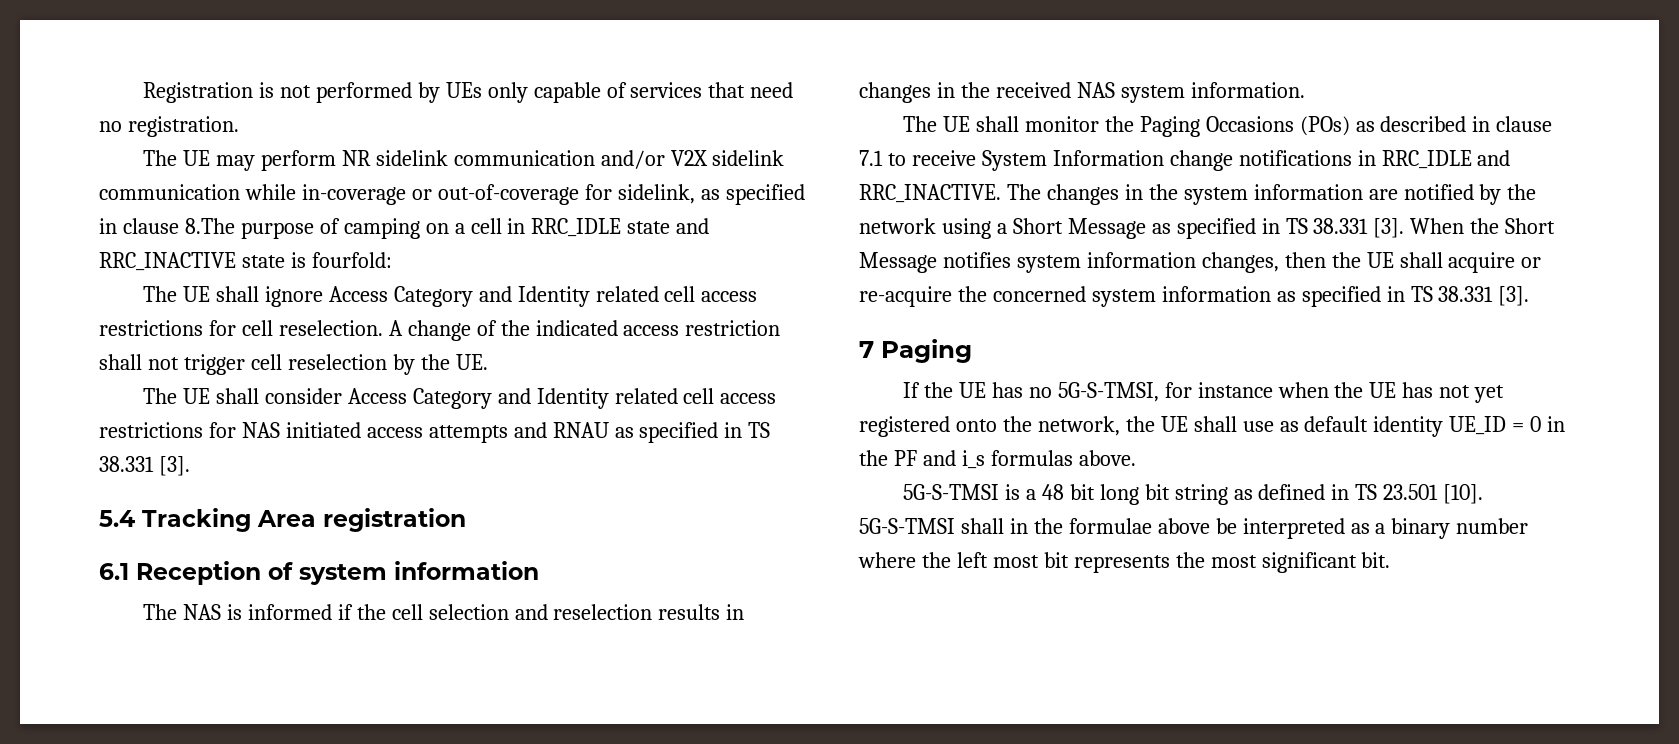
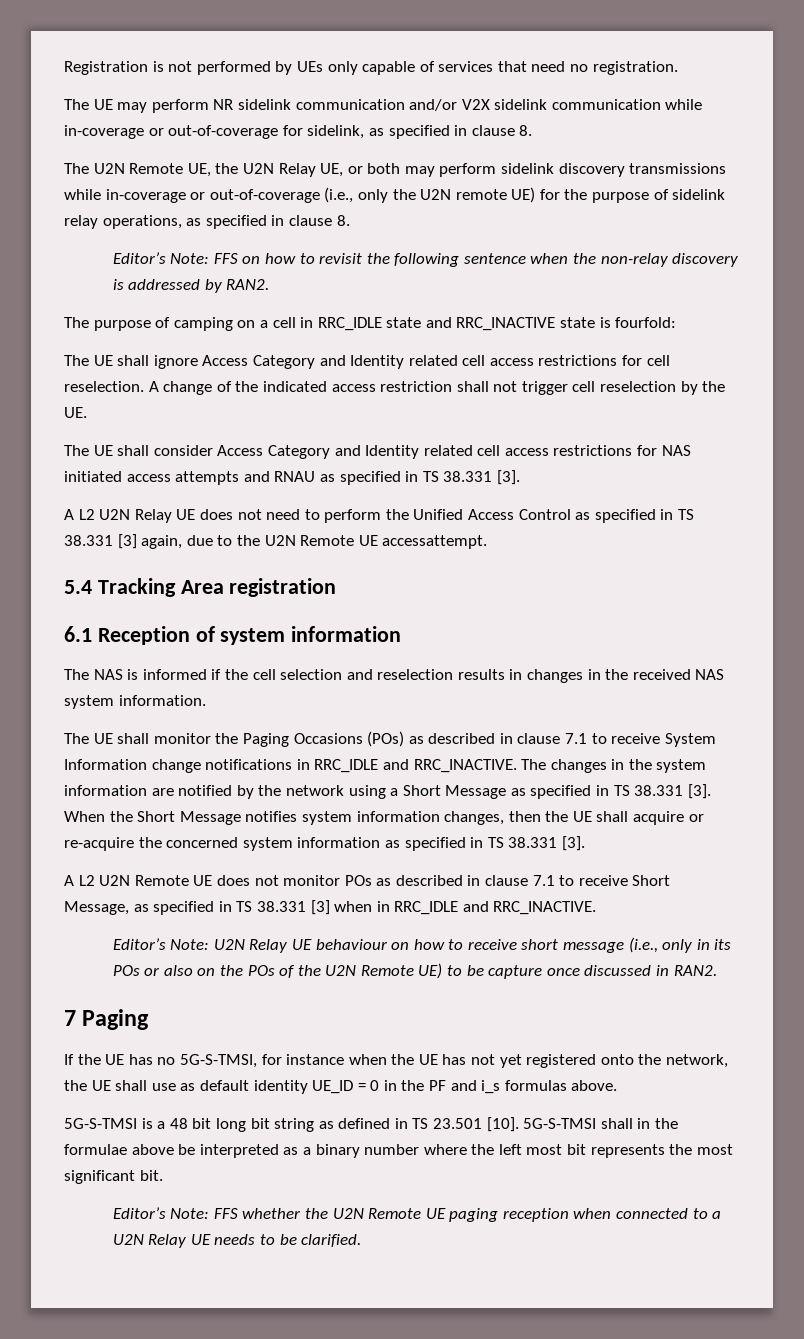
- The UE may perform NR sidelink communication and/or V2X sidelink communication while in-coverage or out-of-coverage for sidelink, as specified in clause 8.The purpose of camping on a cell in RRC_IDLE state and RRC_INACTIVE state is fourfold:
+ The UE may perform NR sidelink communication and/or V2X sidelink communication while in-coverage or out-of-coverage for sidelink, as specified in clause 8.
+ The U2N Remote UE, the U2N Relay UE, or both may perform sidelink discovery transmissions while in-coverage or out-of-coverage (i.e., only the U2N remote UE) for the purpose of sidelink relay operations, as specified in clause 8.
+ Editor’s Note: FFS on how to revisit the following sentence when the non-relay discovery is addressed by RAN2.
+ The purpose of camping on a cell in RRC_IDLE state and RRC_INACTIVE state is fourfold:
+ A L2 U2N Relay UE does not need to perform the Unified Access Control as specified in TS 38.331 [3] again, due to the U2N Remote UE accessattempt.
+ A L2 U2N Remote UE does not monitor POs as described in clause 7.1 to receive Short Message, as specified in TS 38.331 [3] when in RRC_IDLE and RRC_INACTIVE.
+ Editor’s Note: U2N Relay UE behaviour on how to receive short message (i.e., only in its POs or also on the POs of the U2N Remote UE) to be capture once discussed in RAN2.
+ Editor’s Note: FFS whether the U2N Remote UE paging reception when connected to a U2N Relay UE needs to be clarified.

